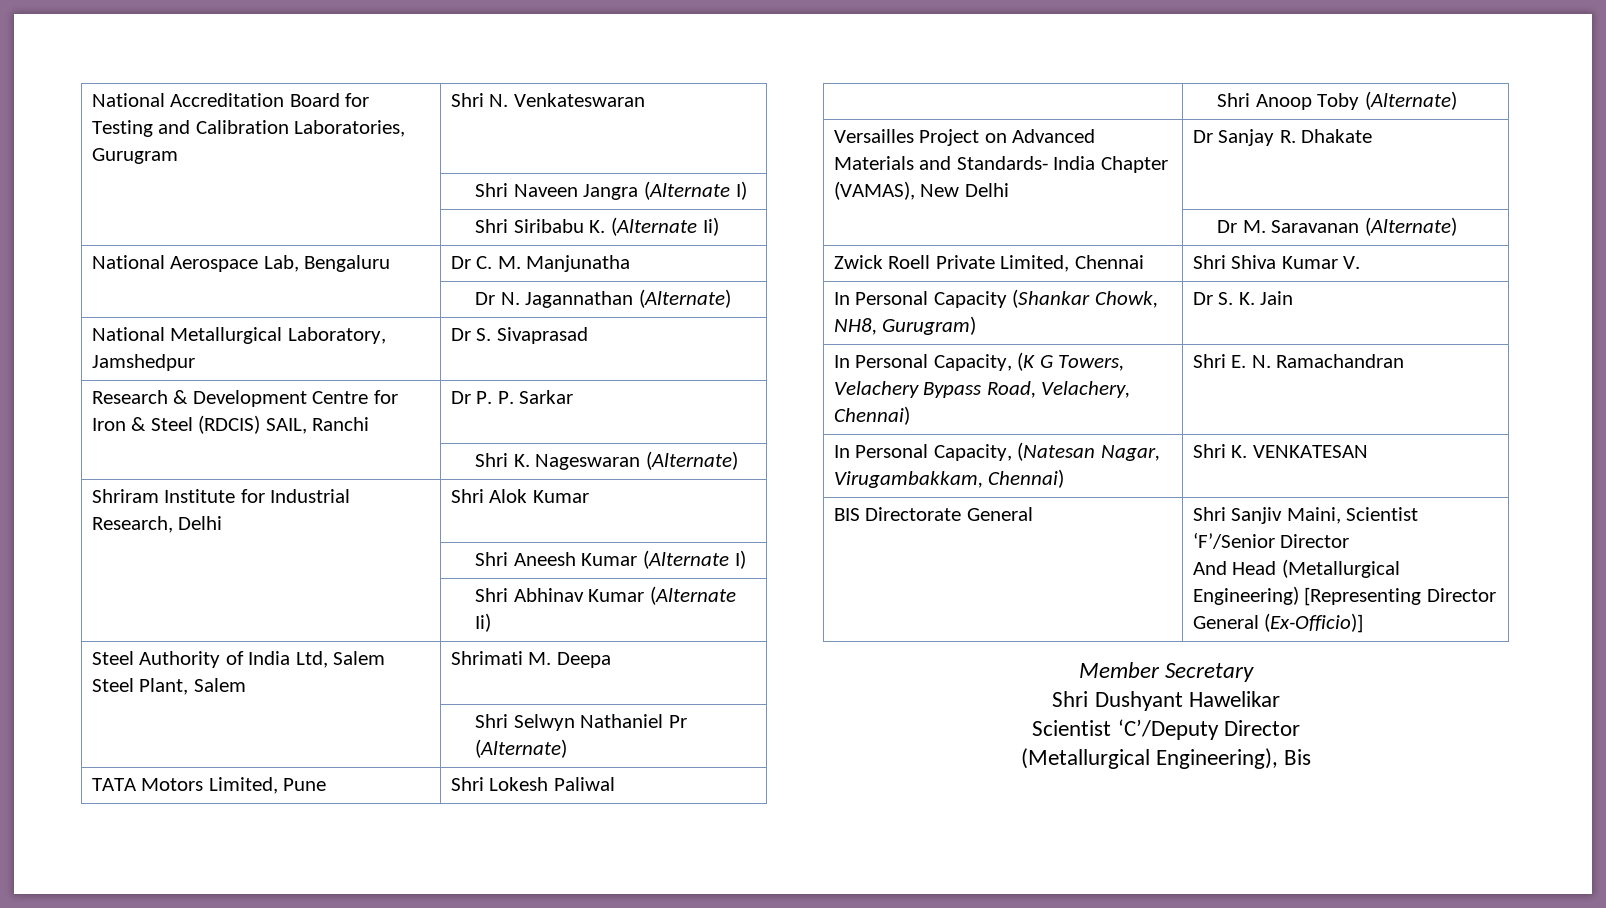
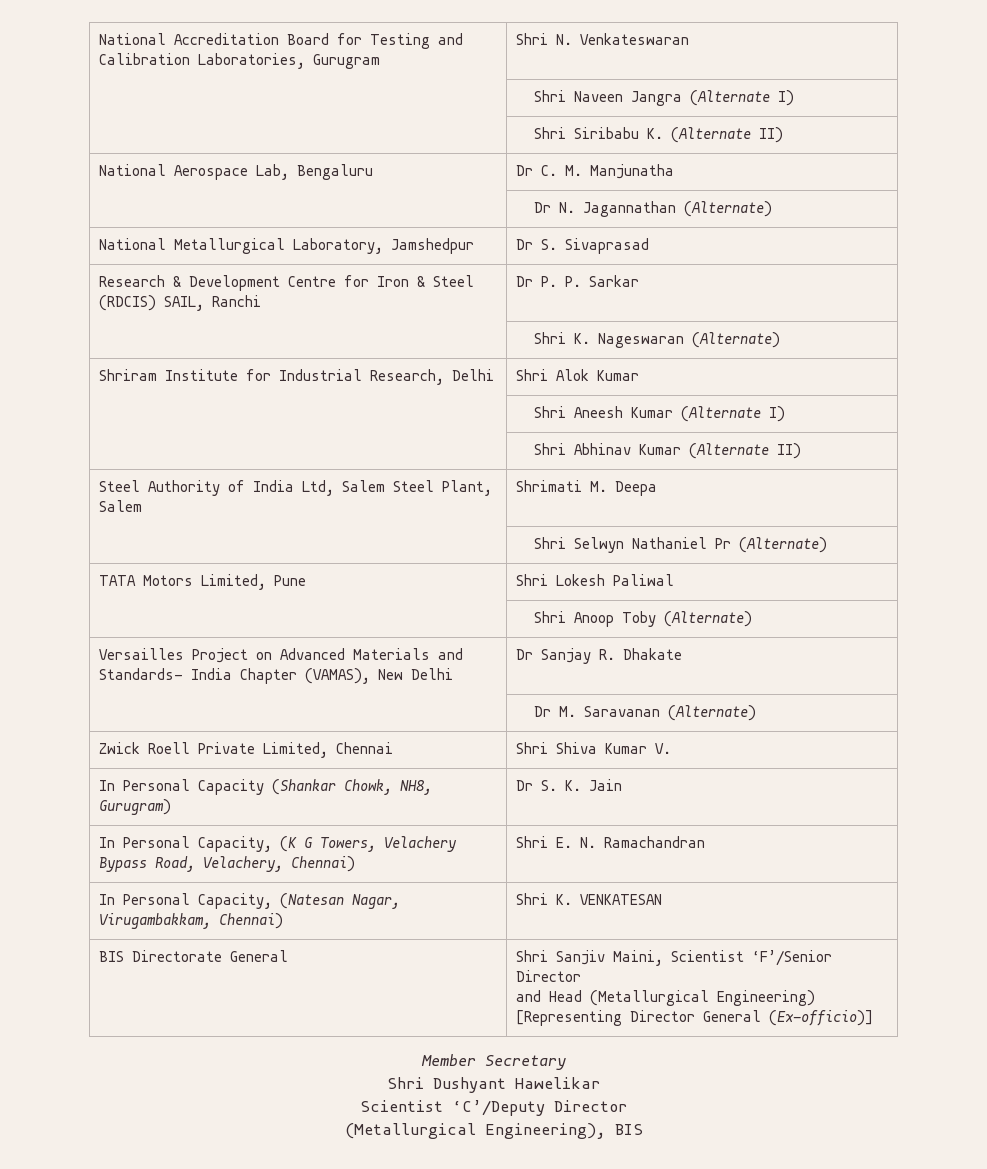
- | Shri Siribabu K. (Alternate Ii)
+ | Shri Siribabu K. (Alternate II)
- | Shri Abhinav Kumar (Alternate Ii)
+ | Shri Abhinav Kumar (Alternate II)
  BIS Directorate General | Shri Sanjiv Maini, Scientist ‘F’/Senior Director
- And Head (Metallurgical Engineering) [Representing Director General (Ex-Officio)]
+ and Head (Metallurgical Engineering) [Representing Director General (Ex-officio)]
- (Metallurgical Engineering), Bis
+ (Metallurgical Engineering), BIS

